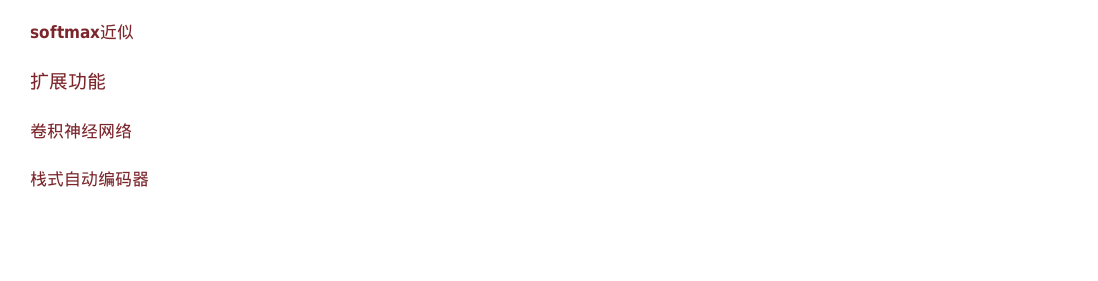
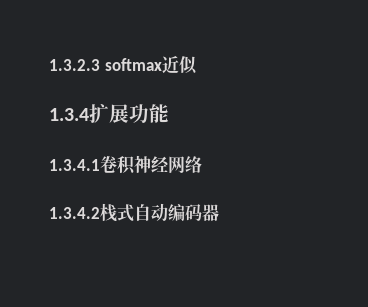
- softmax近似
+ 1.3.2.3 softmax近似
- 扩展功能
+ 1.3.4扩展功能
- 卷积神经网络
+ 1.3.4.1卷积神经网络
- 栈式自动编码器
+ 1.3.4.2栈式自动编码器

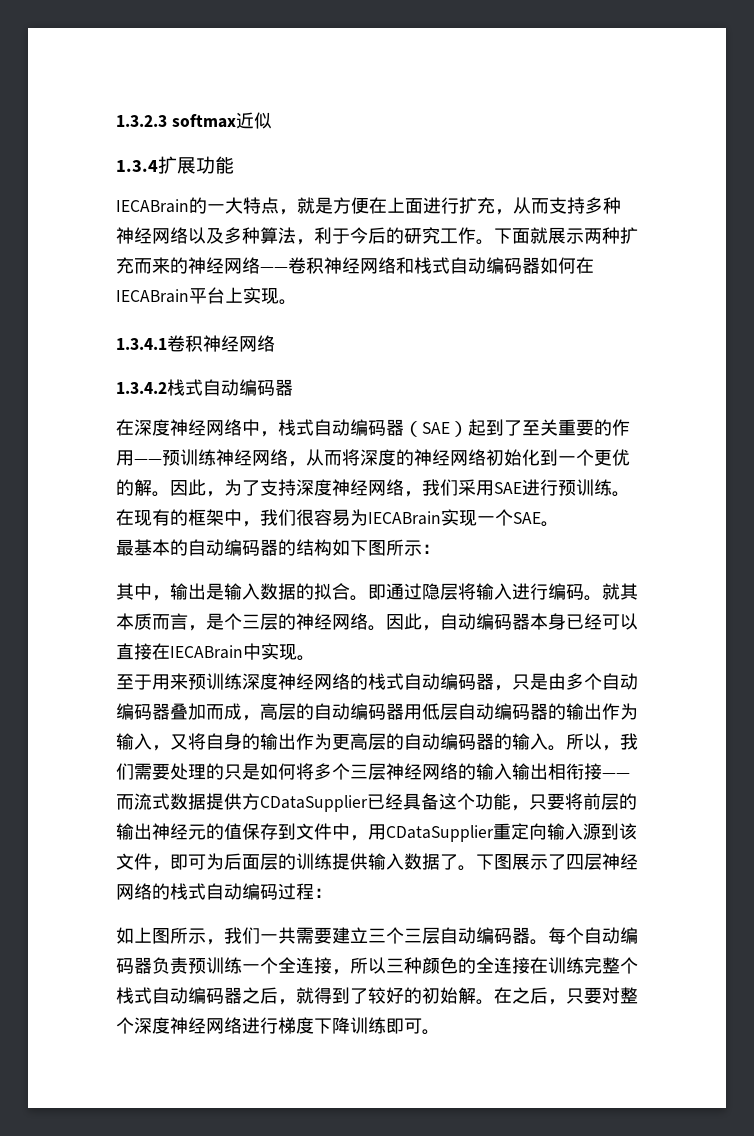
+ IECABrain的一大特点，就是方便在上面进行扩充，从而支持多种神经网络以及多种算法，利于今后的研究工作。下面就展示两种扩充而来的神经网络——卷积神经网络和栈式自动编码器如何在IECABrain平台上实现。
+ 在深度神经网络中，栈式自动编码器（SAE）起到了至关重要的作用——预训练神经网络，从而将深度的神经网络初始化到一个更优的解。因此，为了支持深度神经网络，我们采用SAE进行预训练。在现有的框架中，我们很容易为IECABrain实现一个SAE。
+ 最基本的自动编码器的结构如下图所示：
+ 其中，输出是输入数据的拟合。即通过隐层将输入进行编码。就其本质而言，是个三层的神经网络。因此，自动编码器本身已经可以直接在IECABrain中实现。
+ 至于用来预训练深度神经网络的栈式自动编码器，只是由多个自动编码器叠加而成，高层的自动编码器用低层自动编码器的输出作为输入，又将自身的输出作为更高层的自动编码器的输入。所以，我们需要处理的只是如何将多个三层神经网络的输入输出相衔接——而流式数据提供方CDataSupplier已经具备这个功能，只要将前层的输出神经元的值保存到文件中，用CDataSupplier重定向输入源到该文件，即可为后面层的训练提供输入数据了。下图展示了四层神经网络的栈式自动编码过程：
+ 如上图所示，我们一共需要建立三个三层自动编码器。每个自动编码器负责预训练一个全连接，所以三种颜色的全连接在训练完整个栈式自动编码器之后，就得到了较好的初始解。在之后，只要对整个深度神经网络进行梯度下降训练即可。

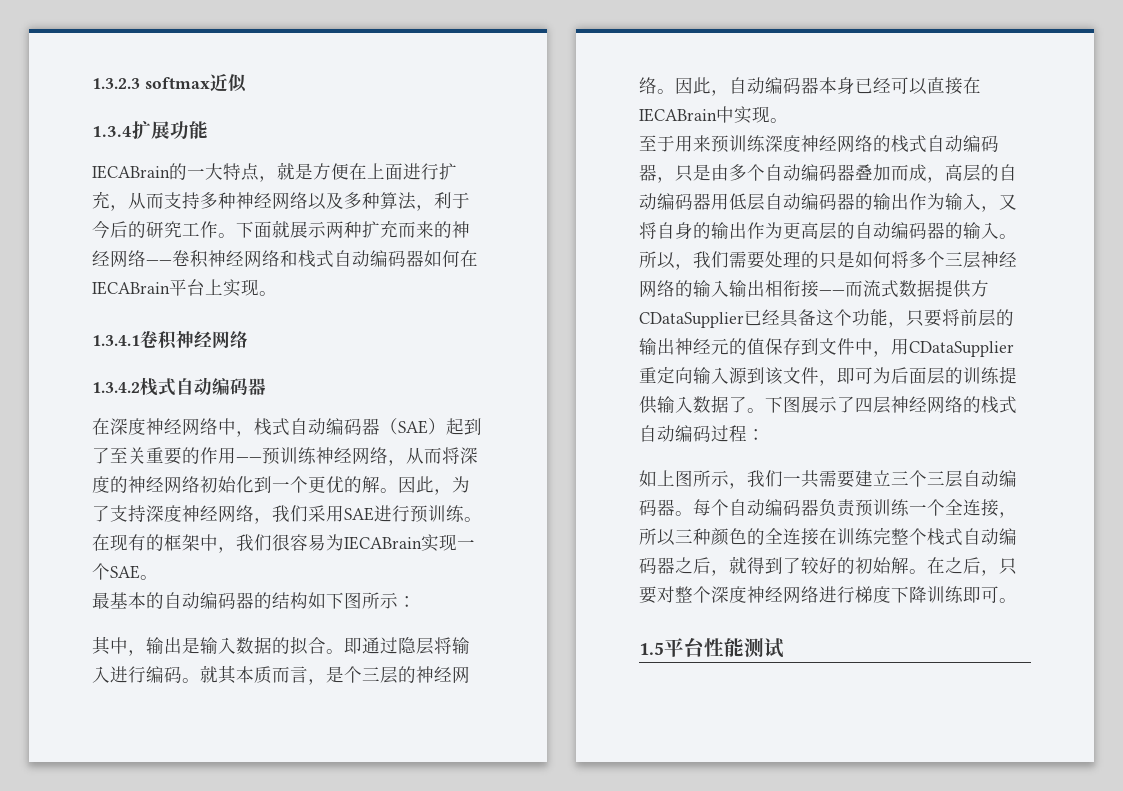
+ 1.5平台性能测试

